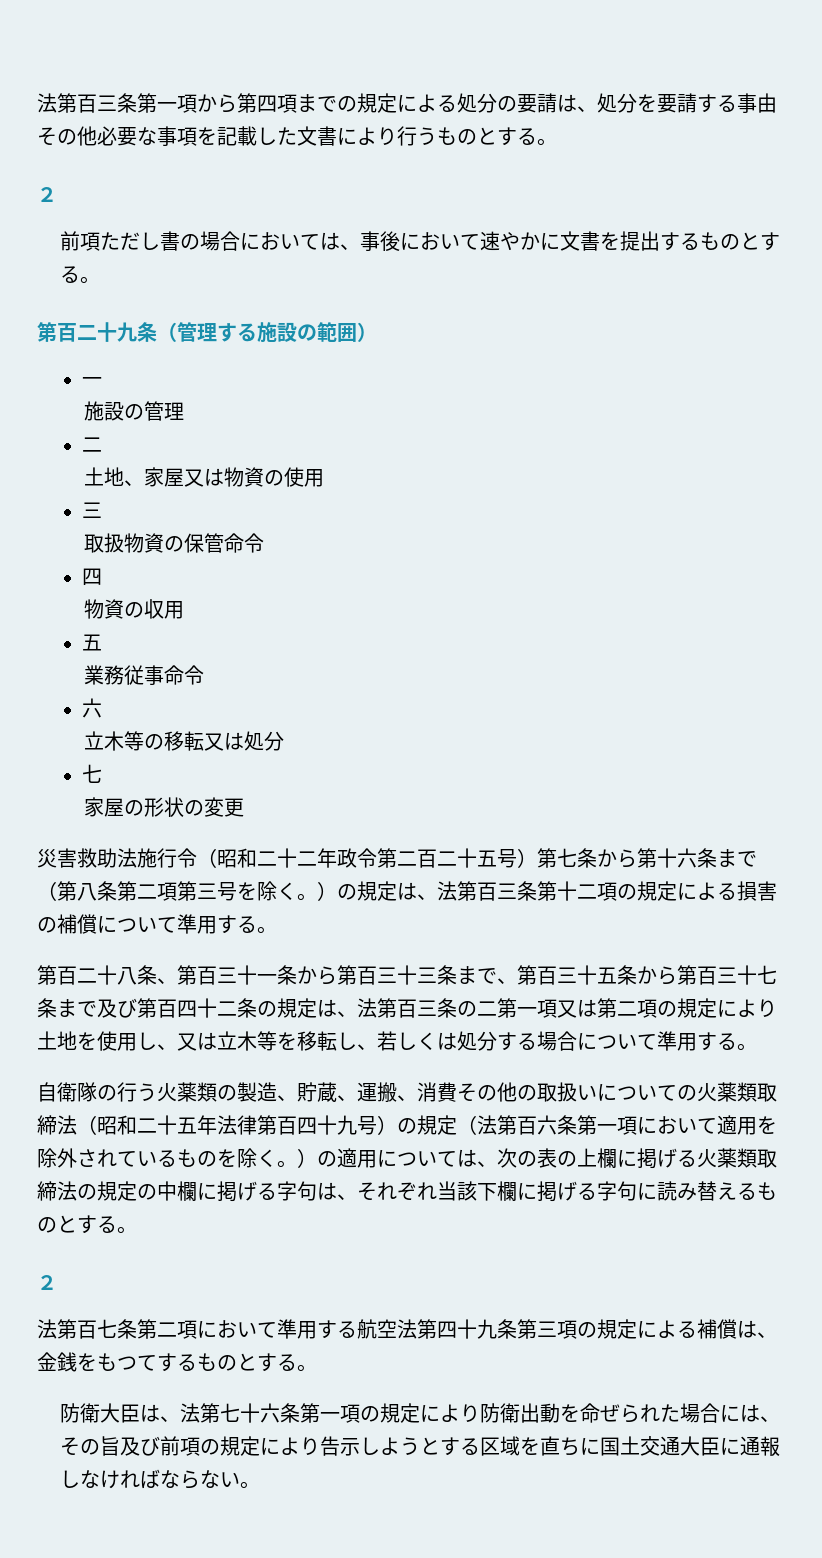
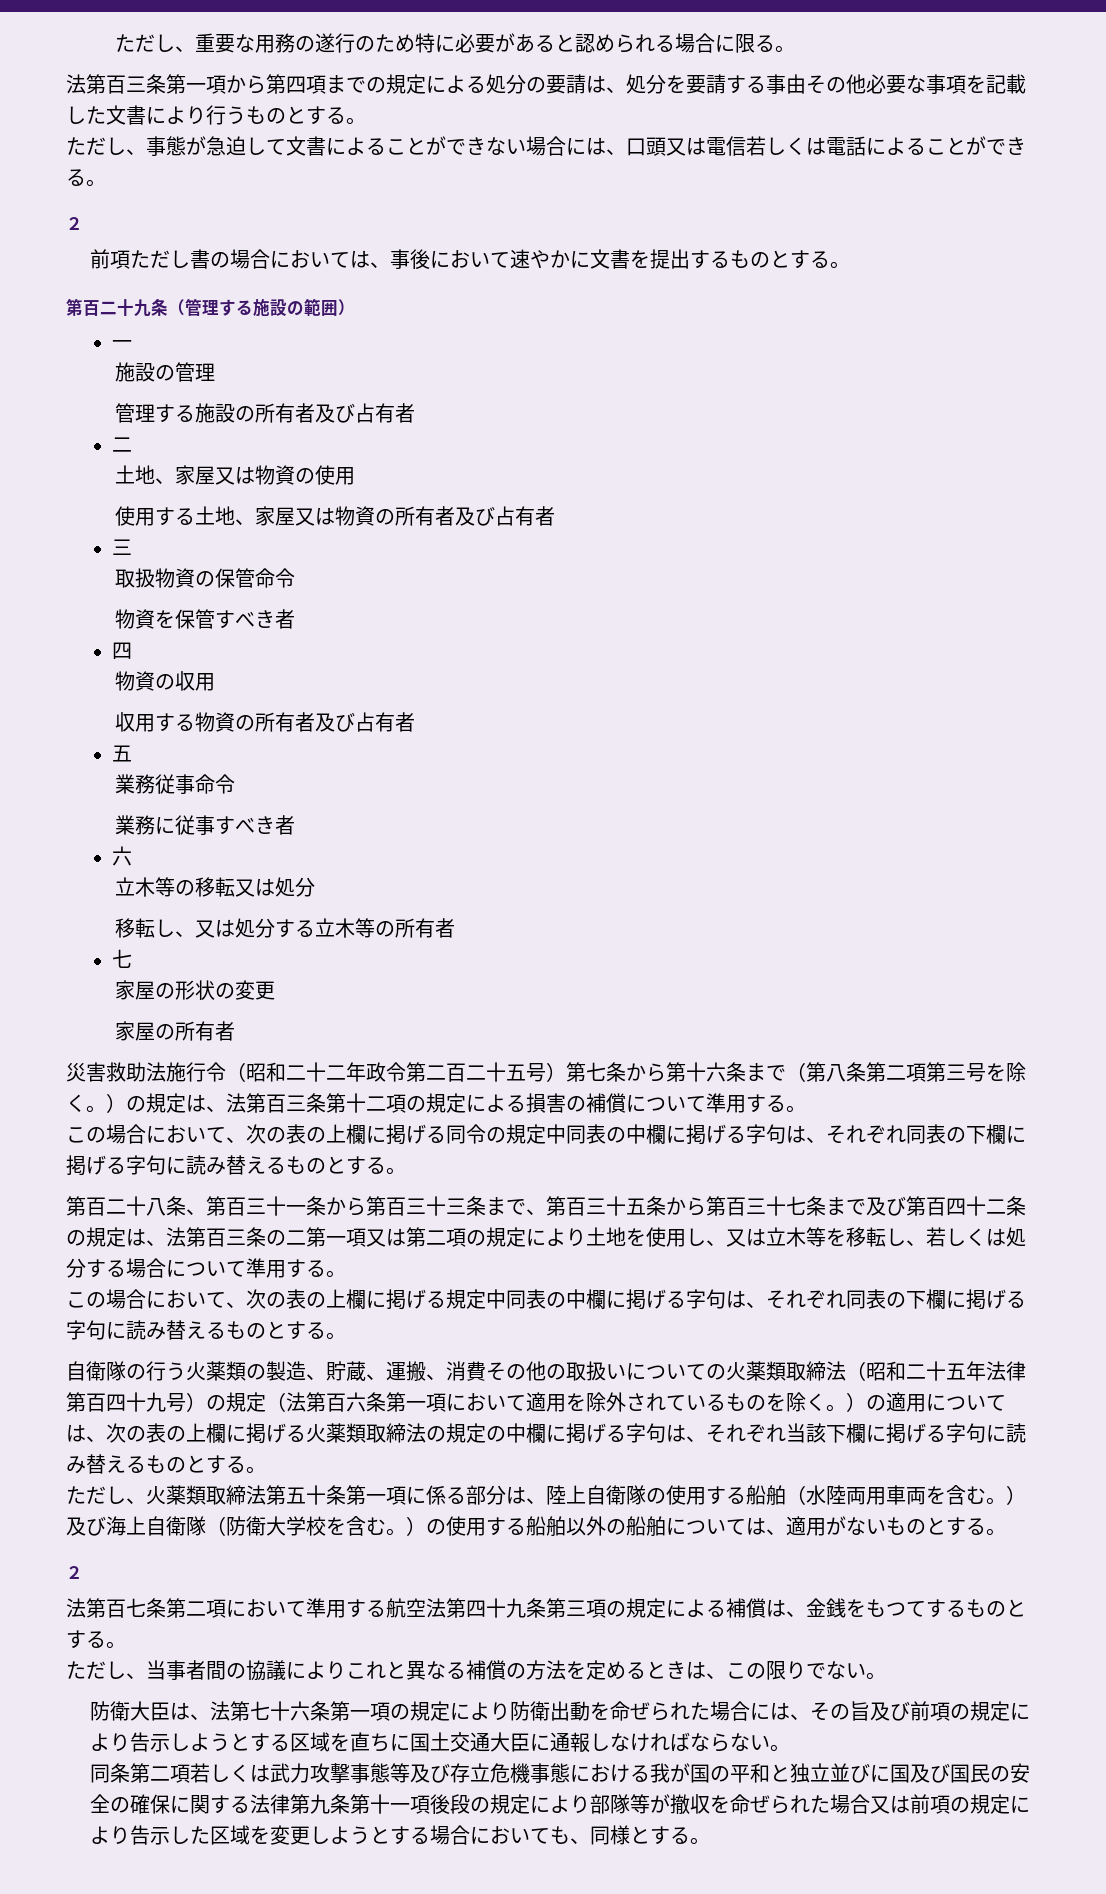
+ ただし、重要な用務の遂行のため特に必要があると認められる場合に限る。
+ ただし、事態が急迫して文書によることができない場合には、口頭又は電信若しくは電話によることができる。
+ 管理する施設の所有者及び占有者
+ 使用する土地、家屋又は物資の所有者及び占有者
+ 物資を保管すべき者
+ 収用する物資の所有者及び占有者
+ 業務に従事すべき者
+ 移転し、又は処分する立木等の所有者
+ 家屋の所有者
+ この場合において、次の表の上欄に掲げる同令の規定中同表の中欄に掲げる字句は、それぞれ同表の下欄に掲げる字句に読み替えるものとする。
+ この場合において、次の表の上欄に掲げる規定中同表の中欄に掲げる字句は、それぞれ同表の下欄に掲げる字句に読み替えるものとする。
+ ただし、火薬類取締法第五十条第一項に係る部分は、陸上自衛隊の使用する船舶（水陸両用車両を含む。）及び海上自衛隊（防衛大学校を含む。）の使用する船舶以外の船舶については、適用がないものとする。
+ ただし、当事者間の協議によりこれと異なる補償の方法を定めるときは、この限りでない。
+ 同条第二項若しくは武力攻撃事態等及び存立危機事態における我が国の平和と独立並びに国及び国民の安全の確保に関する法律第九条第十一項後段の規定により部隊等が撤収を命ぜられた場合又は前項の規定により告示した区域を変更しようとする場合においても、同様とする。

